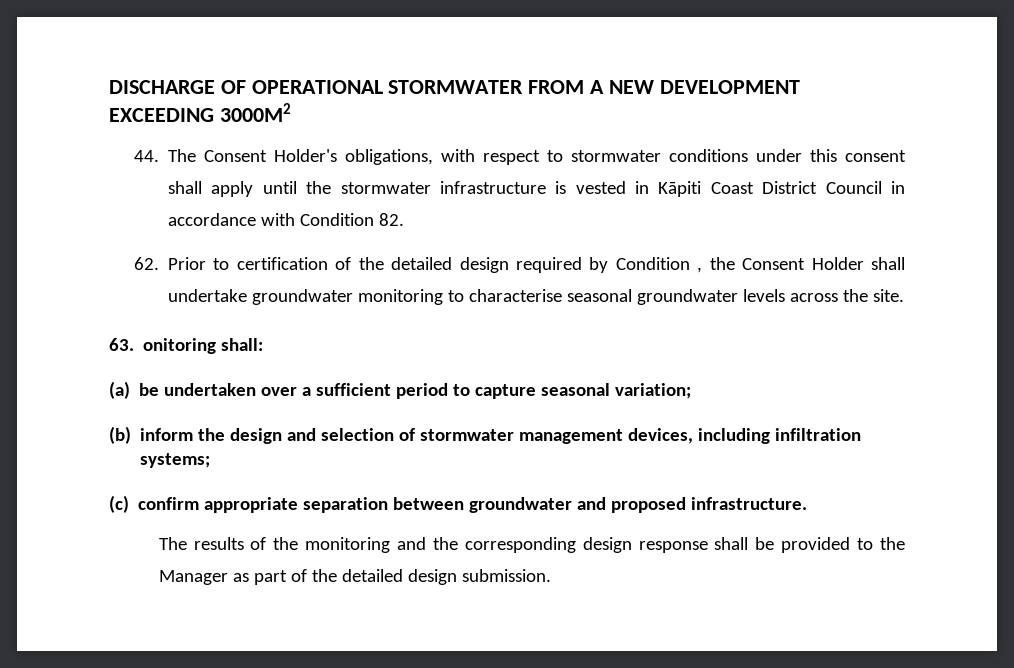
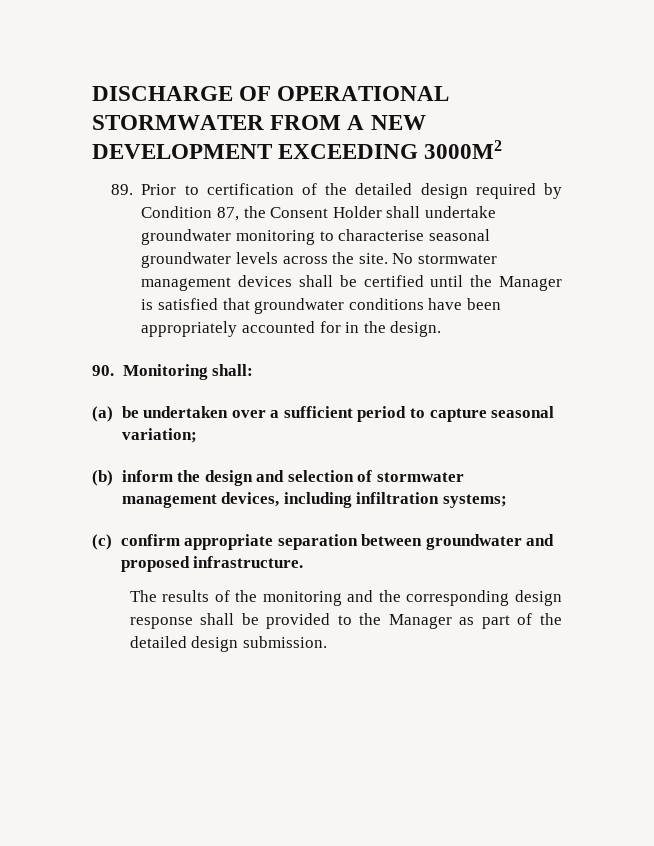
- 44. The Consent Holder's obligations, with respect to stormwater conditions under this consent shall apply until the stormwater infrastructure is vested in Kāpiti Coast District Council in accordance with Condition 82.
- 62. Prior to certification of the detailed design required by Condition , the Consent Holder shall undertake groundwater monitoring to characterise seasonal groundwater levels across the site.
- 63. onitoring shall:
+ 89. Prior to certification of the detailed design required by Condition 87, the Consent Holder shall undertake groundwater monitoring to characterise seasonal groundwater levels across the site. No stormwater management devices shall be certified until the Manager is satisfied that groundwater conditions have been appropriately accounted for in the design.
+ 90. Monitoring shall:

